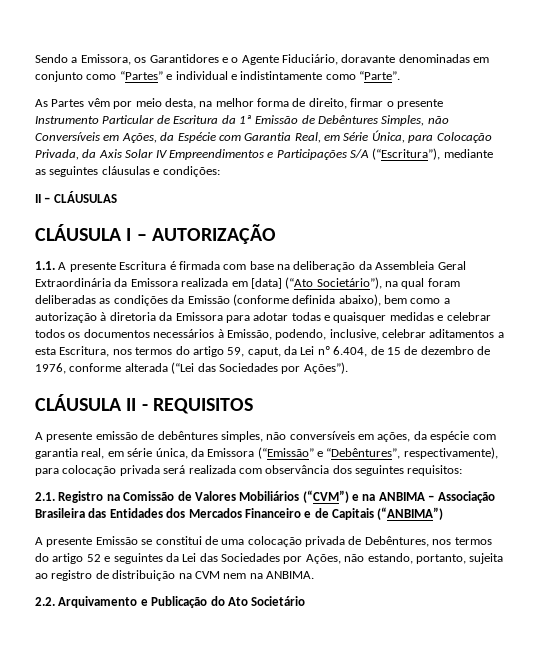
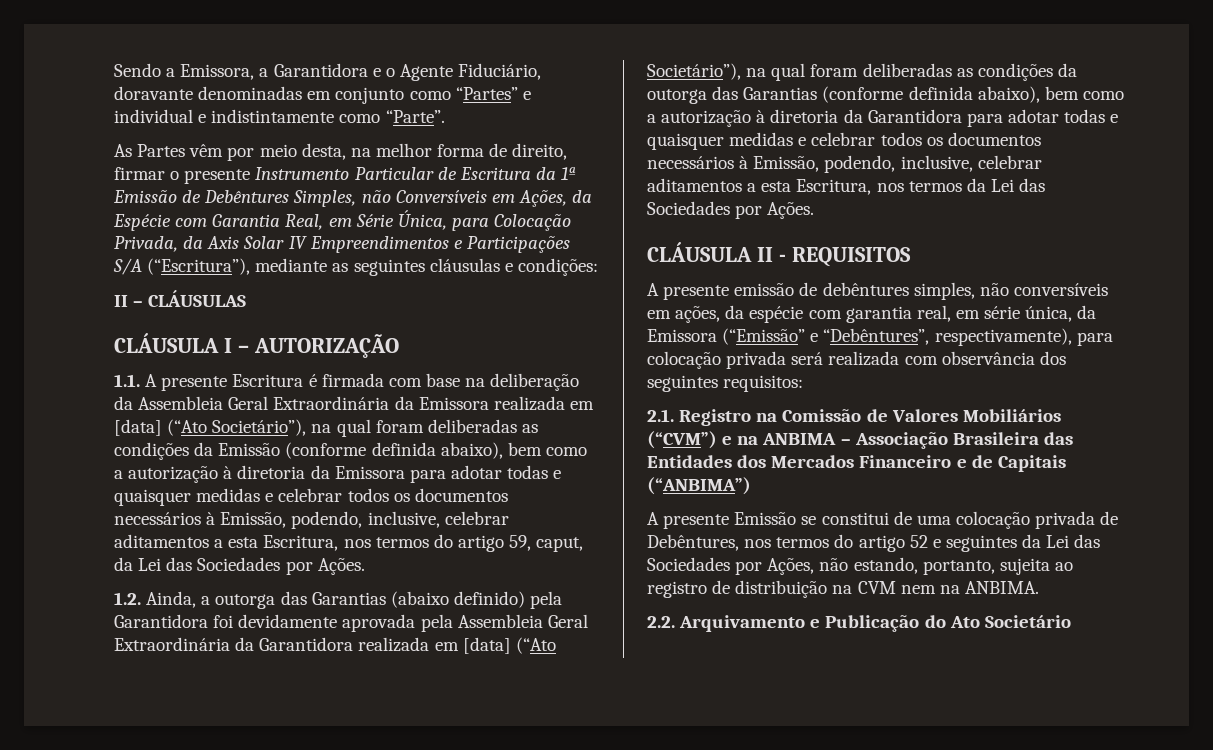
- Sendo a Emissora, os Garantidores e o Agente Fiduciário, doravante denominadas em conjunto como “Partes” e individual e indistintamente como “Parte”.
+ Sendo a Emissora, a Garantidora e o Agente Fiduciário, doravante denominadas em conjunto como “Partes” e individual e indistintamente como “Parte”.
- 1.1. A presente Escritura é firmada com base na deliberação da Assembleia Geral Extraordinária da Emissora realizada em [data] (“Ato Societário”), na qual foram deliberadas as condições da Emissão (conforme definida abaixo), bem como a autorização à diretoria da Emissora para adotar todas e quaisquer medidas e celebrar todos os documentos necessários à Emissão, podendo, inclusive, celebrar aditamentos a esta Escritura, nos termos do artigo 59, caput, da Lei nº 6.404, de 15 de dezembro de 1976, conforme alterada (“Lei das Sociedades por Ações”).
+ 1.1. A presente Escritura é firmada com base na deliberação da Assembleia Geral Extraordinária da Emissora realizada em [data] (“Ato Societário”), na qual foram deliberadas as condições da Emissão (conforme definida abaixo), bem como a autorização à diretoria da Emissora para adotar todas e quaisquer medidas e celebrar todos os documentos necessários à Emissão, podendo, inclusive, celebrar aditamentos a esta Escritura, nos termos do artigo 59, caput, da Lei das Sociedades por Ações.
+ 1.2. Ainda, a outorga das Garantias (abaixo definido) pela Garantidora foi devidamente aprovada pela Assembleia Geral Extraordinária da Garantidora realizada em [data] (“Ato Societário”), na qual foram deliberadas as condições da outorga das Garantias (conforme definida abaixo), bem como a autorização à diretoria da Garantidora para adotar todas e quaisquer medidas e celebrar todos os documentos necessários à Emissão, podendo, inclusive, celebrar aditamentos a esta Escritura, nos termos da Lei das Sociedades por Ações.

